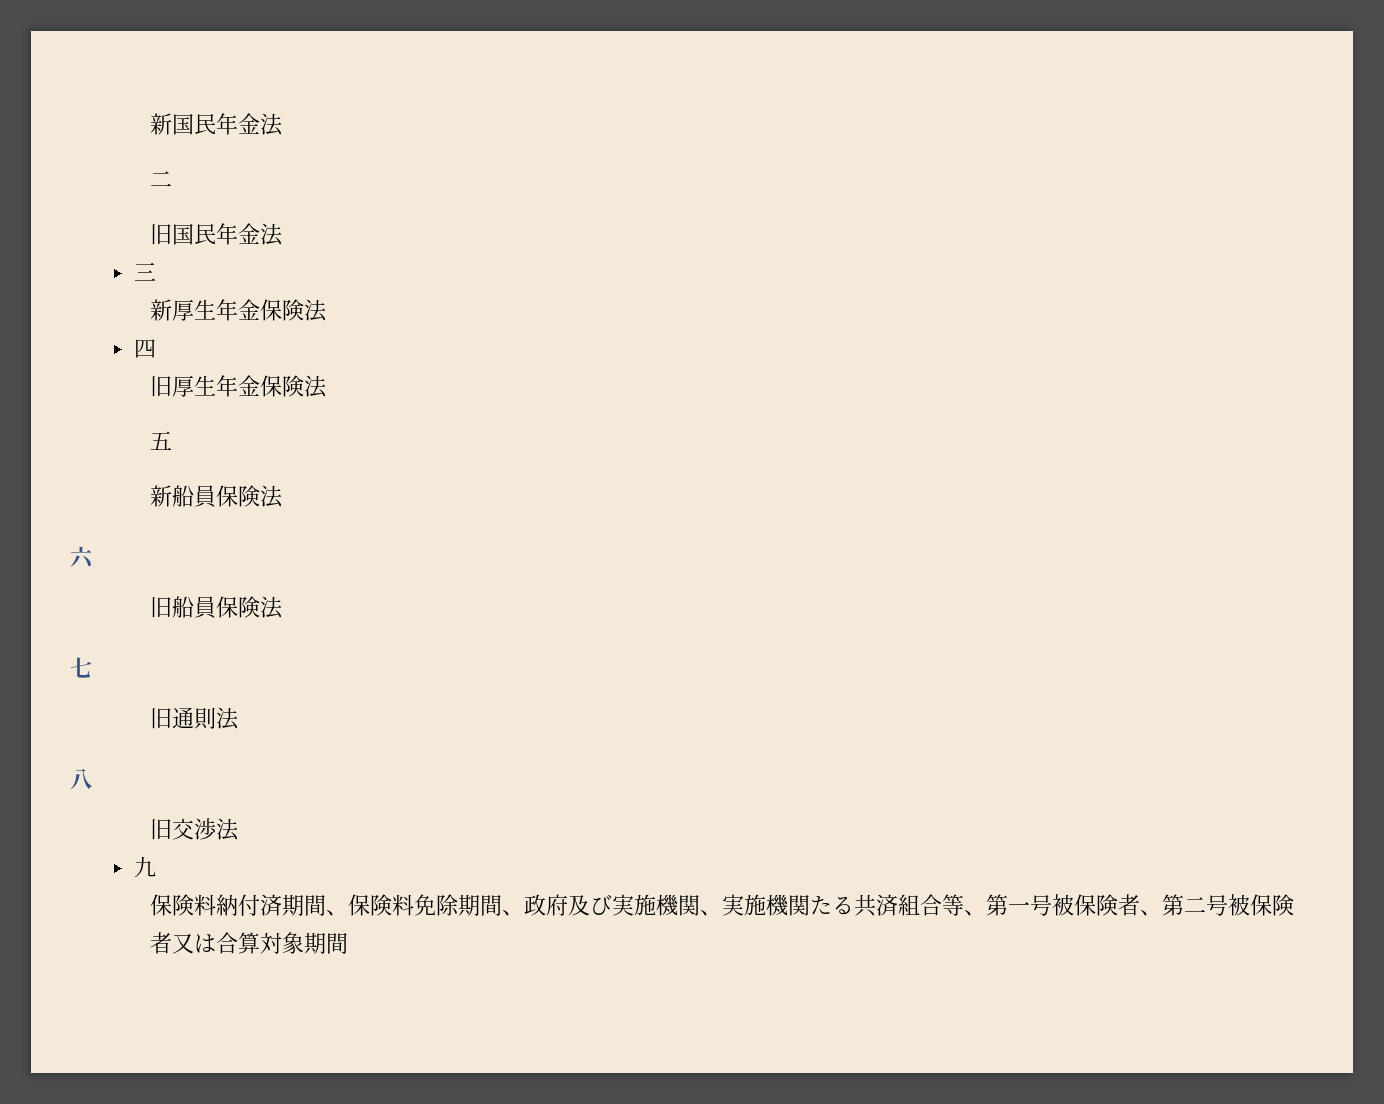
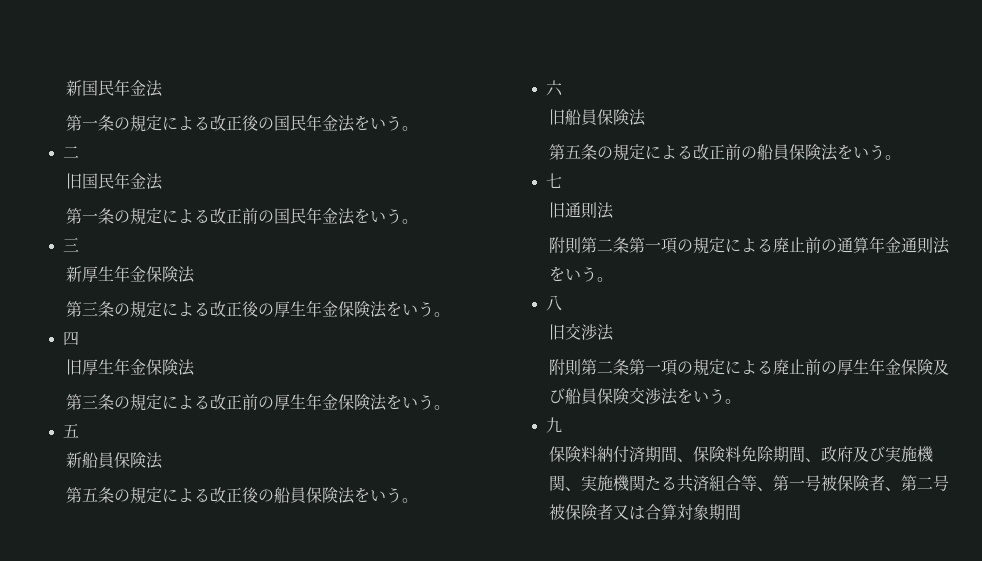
  新国民年金法
+ 第一条の規定による改正後の国民年金法をいう。
  二
  旧国民年金法
+ 第一条の規定による改正前の国民年金法をいう。
+ 第三条の規定による改正後の厚生年金保険法をいう。
+ 第三条の規定による改正前の厚生年金保険法をいう。
  五
  新船員保険法
+ 第五条の規定による改正後の船員保険法をいう。
  六
  旧船員保険法
+ 第五条の規定による改正前の船員保険法をいう。
  七
  旧通則法
+ 附則第二条第一項の規定による廃止前の通算年金通則法をいう。
  八
  旧交渉法
+ 附則第二条第一項の規定による廃止前の厚生年金保険及び船員保険交渉法をいう。

